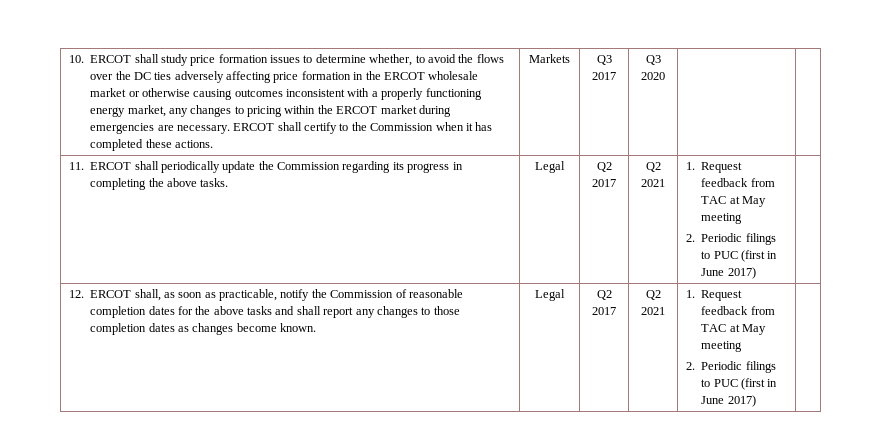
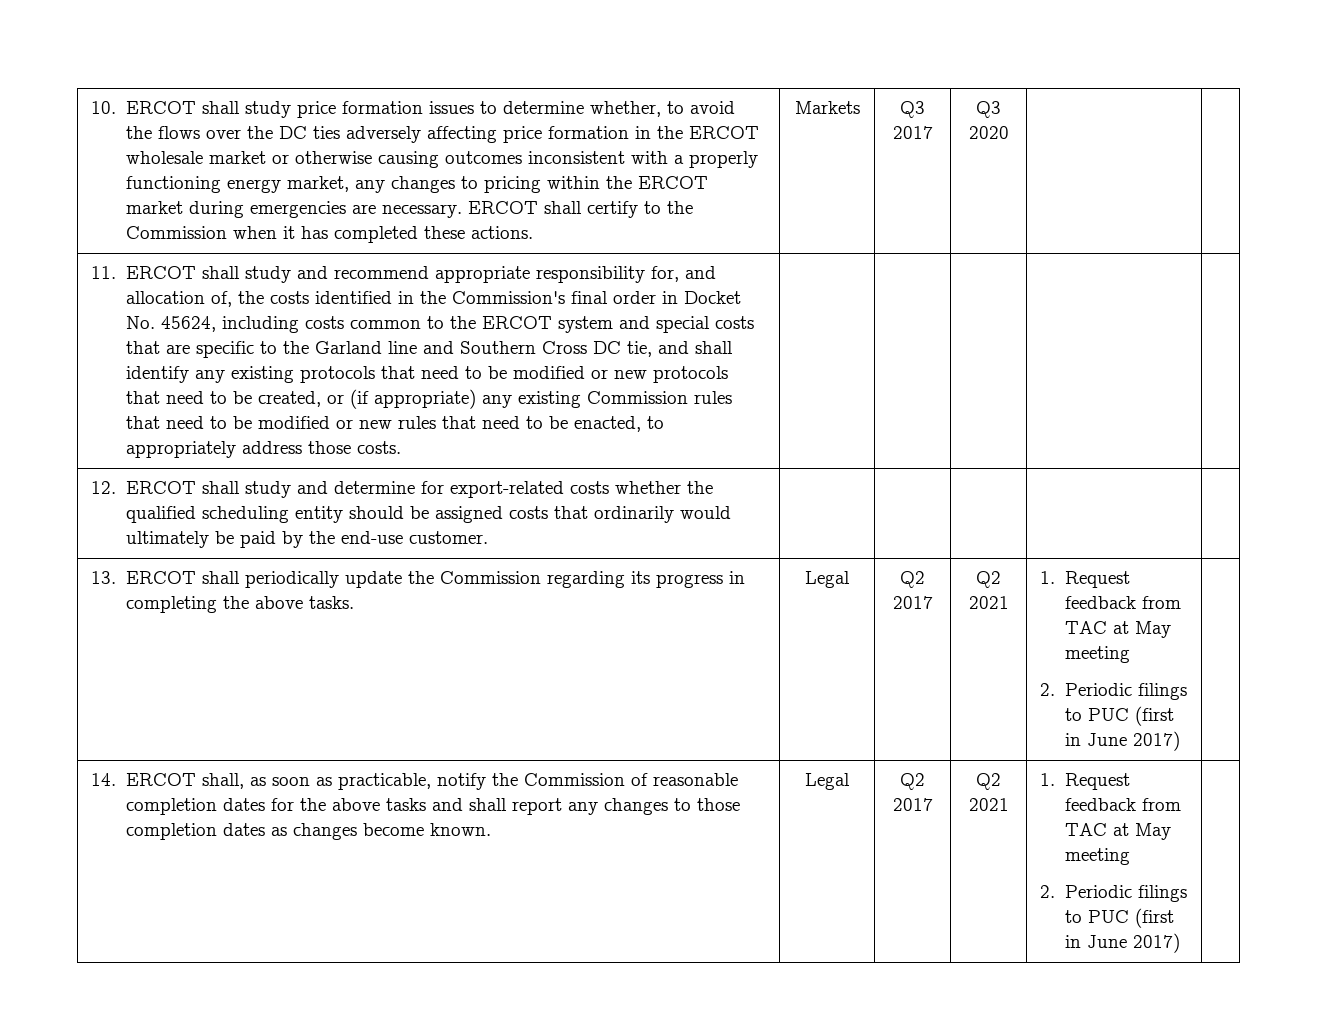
- 11. ERCOT shall periodically update the Commission regarding its progress in completing the above tasks. | Legal | Q2 2017 | Q2 2021 | 1. Request feedback from TAC at May meeting
- 2. Periodic filings to PUC (first in June 2017)
+ 11. ERCOT shall study and recommend appropriate responsibility for, and allocation of, the costs identified in the Commission's final order in Docket No. 45624, including costs common to the ERCOT system and special costs that are specific to the Garland line and Southern Cross DC tie, and shall identify any existing protocols that need to be modified or new protocols that need to be created, or (if appropriate) any existing Commission rules that need to be modified or new rules that need to be enacted, to appropriately address those costs. | | | | |
+ 12. ERCOT shall study and determine for export-related costs whether the qualified scheduling entity should be assigned costs that ordinarily would ultimately be paid by the end-use customer. | | | | |
+ 13. ERCOT shall periodically update the Commission regarding its progress in completing the above tasks. | Legal | Q2 2017 | Q2 2021 | 1. Request feedback from TAC at May meeting
+ 2. Periodic filings to PUC (first in June 2017) |
- 12. ERCOT shall, as soon as practicable, notify the Commission of reasonable completion dates for the above tasks and shall report any changes to those completion dates as changes become known.
+ 14. ERCOT shall, as soon as practicable, notify the Commission of reasonable completion dates for the above tasks and shall report any changes to those completion dates as changes become known.

